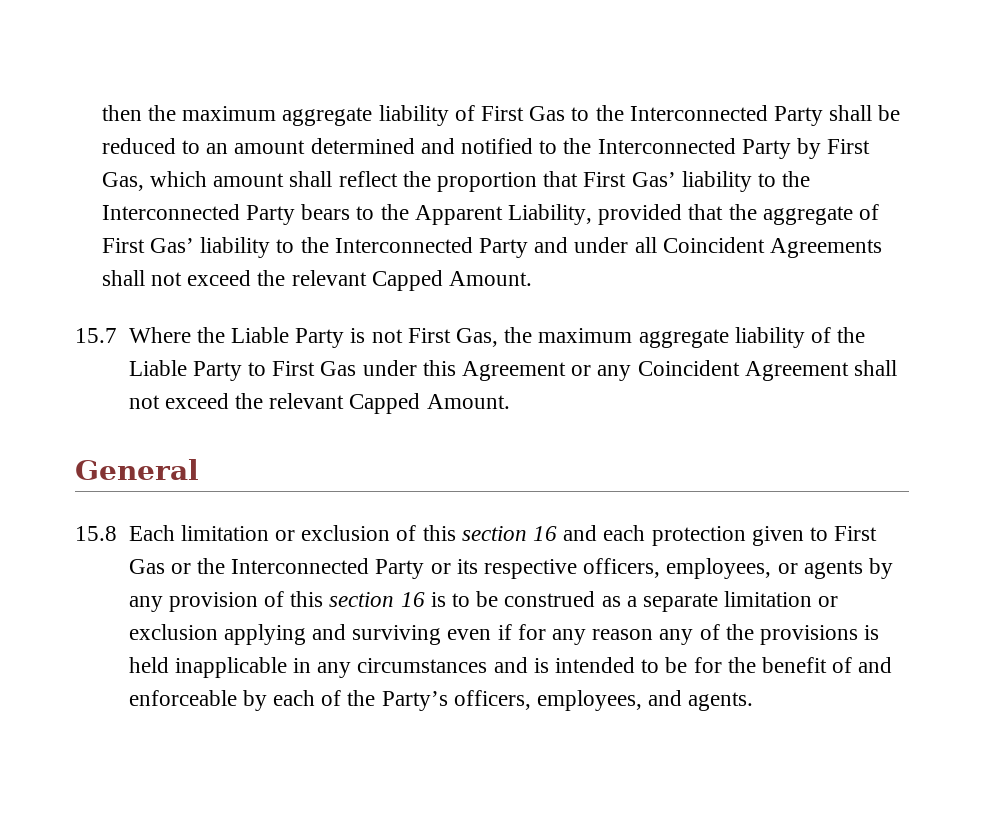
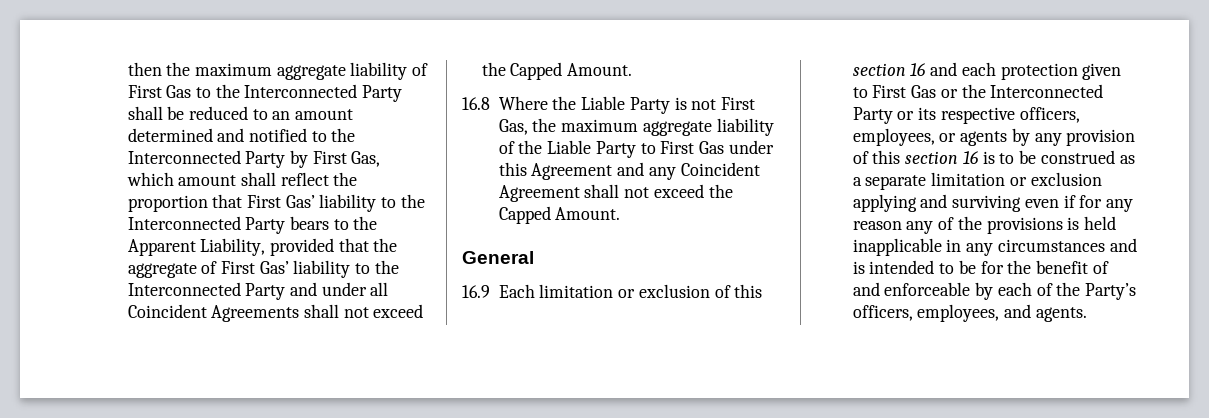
- then the maximum aggregate liability of First Gas to the Interconnected Party shall be reduced to an amount determined and notified to the Interconnected Party by First Gas, which amount shall reflect the proportion that First Gas’ liability to the Interconnected Party bears to the Apparent Liability, provided that the aggregate of First Gas’ liability to the Interconnected Party and under all Coincident Agreements shall not exceed the relevant Capped Amount.
- 15.7 Where the Liable Party is not First Gas, the maximum aggregate liability of the Liable Party to First Gas under this Agreement or any Coincident Agreement shall not exceed the relevant Capped Amount.
+ then the maximum aggregate liability of First Gas to the Interconnected Party shall be reduced to an amount determined and notified to the Interconnected Party by First Gas, which amount shall reflect the proportion that First Gas’ liability to the Interconnected Party bears to the Apparent Liability, provided that the aggregate of First Gas’ liability to the Interconnected Party and under all Coincident Agreements shall not exceed the Capped Amount.
+ 16.8 Where the Liable Party is not First Gas, the maximum aggregate liability of the Liable Party to First Gas under this Agreement and any Coincident Agreement shall not exceed the Capped Amount.
- 15.8 Each limitation or exclusion of this section 16 and each protection given to First Gas or the Interconnected Party or its respective officers, employees, or agents by any provision of this section 16 is to be construed as a separate limitation or exclusion applying and surviving even if for any reason any of the provisions is held inapplicable in any circumstances and is intended to be for the benefit of and enforceable by each of the Party’s officers, employees, and agents.
+ 16.9 Each limitation or exclusion of this section 16 and each protection given to First Gas or the Interconnected Party or its respective officers, employees, or agents by any provision of this section 16 is to be construed as a separate limitation or exclusion applying and surviving even if for any reason any of the provisions is held inapplicable in any circumstances and is intended to be for the benefit of and enforceable by each of the Party’s officers, employees, and agents.

